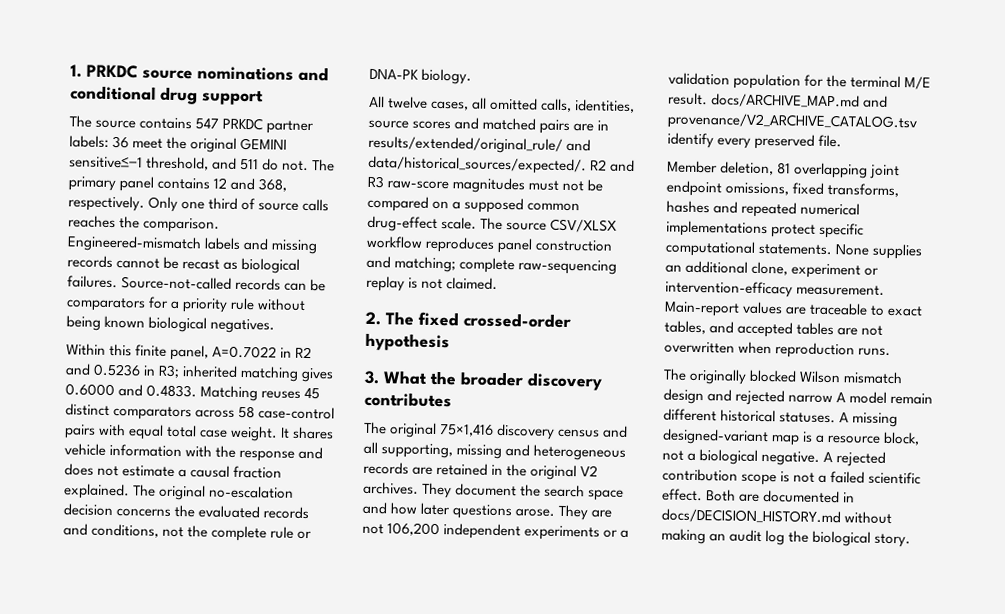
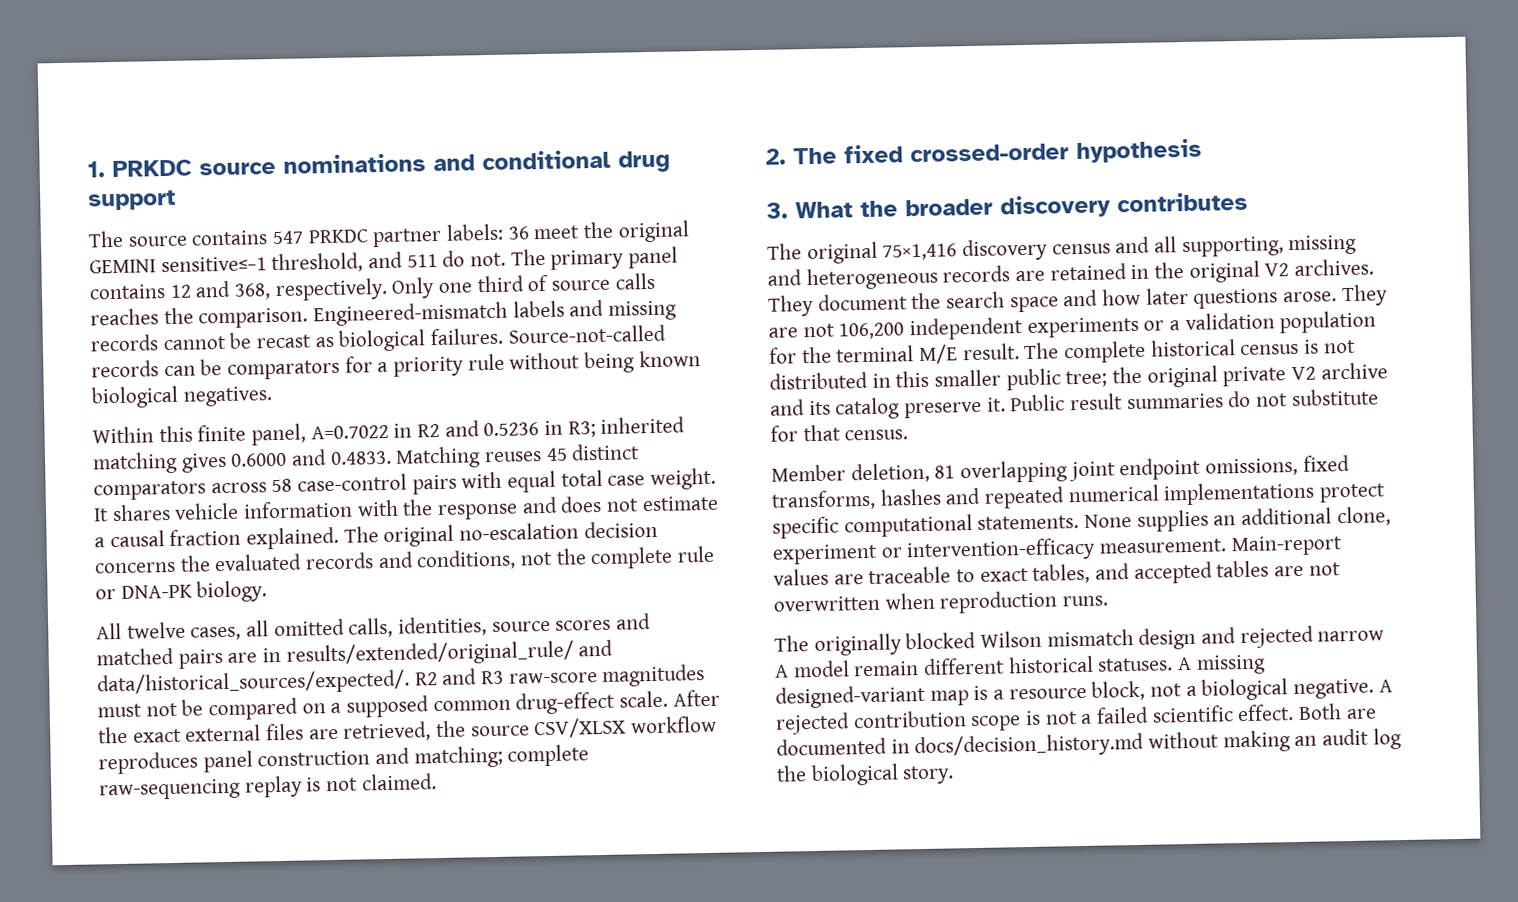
- The source CSV/XLSX workflow reproduces panel construction and matching; complete raw-sequencing replay is not claimed.
+ After the exact external files are retrieved, the source CSV/XLSX workflow reproduces panel construction and matching; complete raw-sequencing replay is not claimed.
- They are not 106,200 independent experiments or a validation population for the terminal M/E result. docs/ARCHIVE_MAP.md and provenance/V2_ARCHIVE_CATALOG.tsv identify every preserved file.
+ They are not 106,200 independent experiments or a validation population for the terminal M/E result. The complete historical census is not distributed in this smaller public tree; the original private V2 archive and its catalog preserve it. Public result summaries do not substitute for that census.
- Both are documented in docs/DECISION_HISTORY.md without making an audit log the biological story.
+ Both are documented in docs/decision_history.md without making an audit log the biological story.

